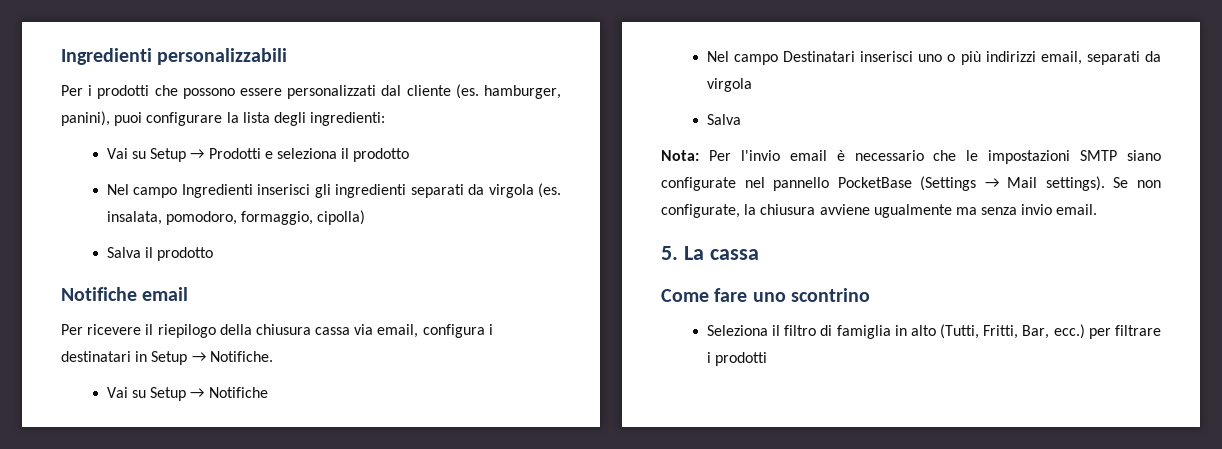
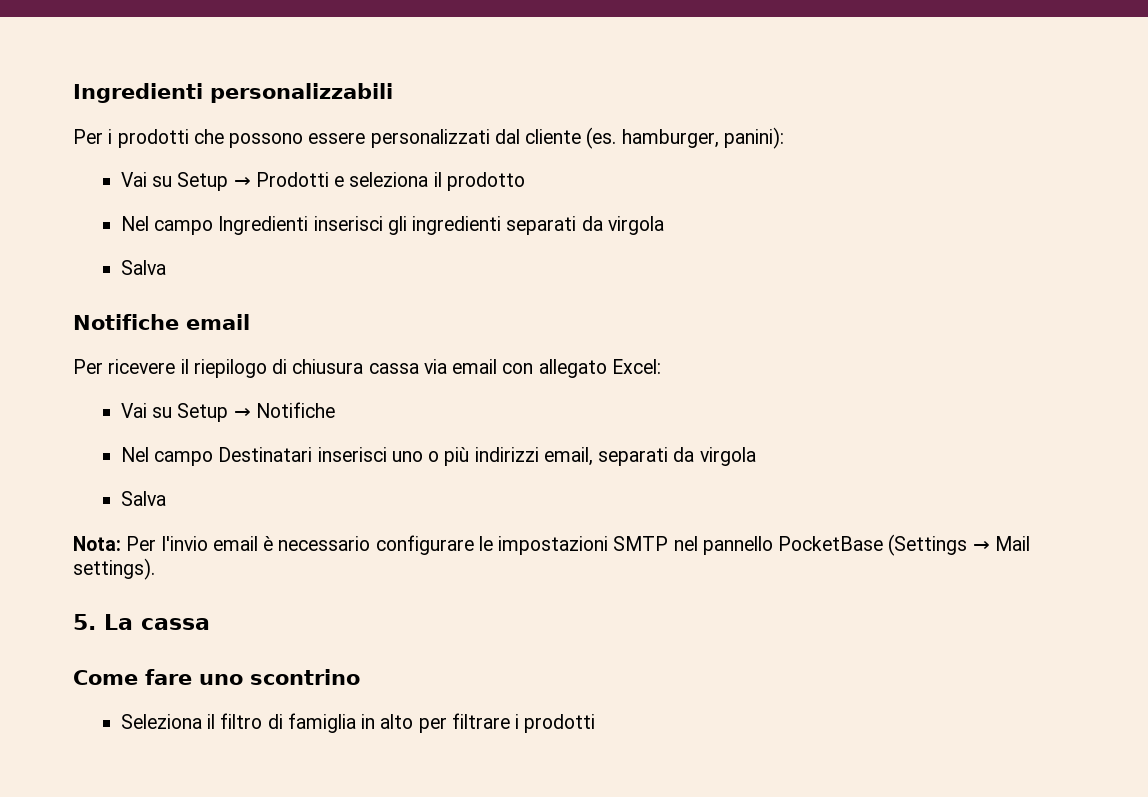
- Per i prodotti che possono essere personalizzati dal cliente (es. hamburger, panini), puoi configurare la lista degli ingredienti:
+ Per i prodotti che possono essere personalizzati dal cliente (es. hamburger, panini):
- Nel campo Ingredienti inserisci gli ingredienti separati da virgola (es. insalata, pomodoro, formaggio, cipolla)
- Salva il prodotto
+ Nel campo Ingredienti inserisci gli ingredienti separati da virgola
+ Salva
- Per ricevere il riepilogo della chiusura cassa via email, configura i destinatari in Setup → Notifiche.
+ Per ricevere il riepilogo di chiusura cassa via email con allegato Excel:
- Nota: Per l'invio email è necessario che le impostazioni SMTP siano configurate nel pannello PocketBase (Settings → Mail settings). Se non configurate, la chiusura avviene ugualmente ma senza invio email.
+ Nota: Per l'invio email è necessario configurare le impostazioni SMTP nel pannello PocketBase (Settings → Mail settings).
- Seleziona il filtro di famiglia in alto (Tutti, Fritti, Bar, ecc.) per filtrare i prodotti
+ Seleziona il filtro di famiglia in alto per filtrare i prodotti

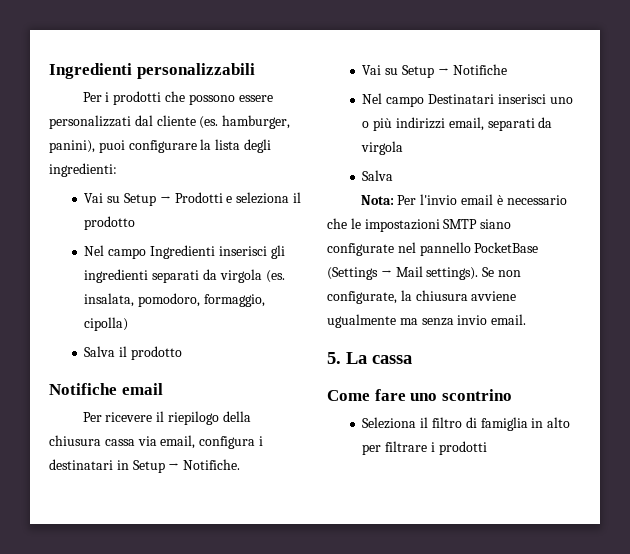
- Per i prodotti che possono essere personalizzati dal cliente (es. hamburger, panini):
+ Per i prodotti che possono essere personalizzati dal cliente (es. hamburger, panini), puoi configurare la lista degli ingredienti:
- Nel campo Ingredienti inserisci gli ingredienti separati da virgola
- Salva
+ Nel campo Ingredienti inserisci gli ingredienti separati da virgola (es. insalata, pomodoro, formaggio, cipolla)
+ Salva il prodotto
- Per ricevere il riepilogo di chiusura cassa via email con allegato Excel:
+ Per ricevere il riepilogo della chiusura cassa via email, configura i destinatari in Setup → Notifiche.
- Nota: Per l'invio email è necessario configurare le impostazioni SMTP nel pannello PocketBase (Settings → Mail settings).
+ Nota: Per l'invio email è necessario che le impostazioni SMTP siano configurate nel pannello PocketBase (Settings → Mail settings). Se non configurate, la chiusura avviene ugualmente ma senza invio email.

